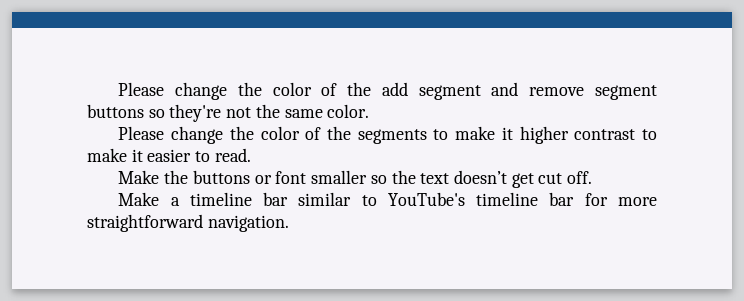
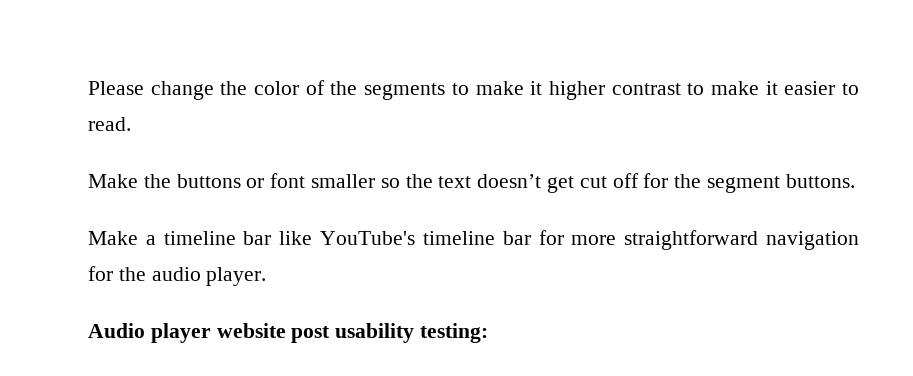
- Please change the color of the add segment and remove segment buttons so they're not the same color.
- Make the buttons or font smaller so the text doesn’t get cut off.
+ Make the buttons or font smaller so the text doesn’t get cut off for the segment buttons.
- Make a timeline bar similar to YouTube's timeline bar for more straightforward navigation.
+ Make a timeline bar like YouTube's timeline bar for more straightforward navigation for the audio player.
+ Audio player website post usability testing:

